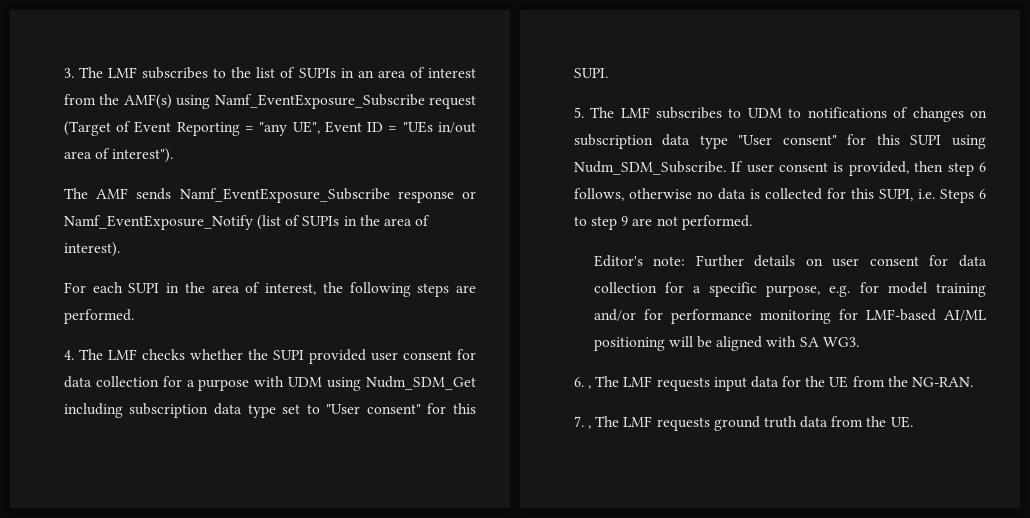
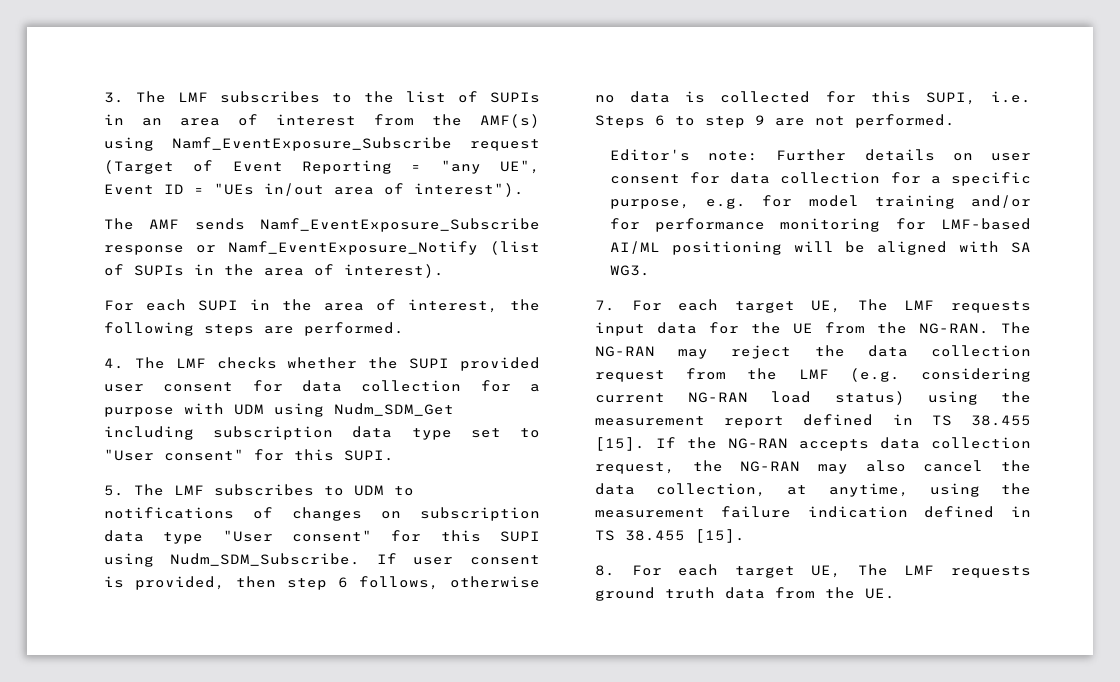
- 6. , The LMF requests input data for the UE from the NG-RAN.
- 7. , The LMF requests ground truth data from the UE.
+ 7. For each target UE, The LMF requests input data for the UE from the NG-RAN. The NG-RAN may reject the data collection request from the LMF (e.g. considering current NG-RAN load status) using the measurement report defined in TS 38.455 [15]. If the NG-RAN accepts data collection request, the NG-RAN may also cancel the data collection, at anytime, using the measurement failure indication defined in TS 38.455 [15].
+ 8. For each target UE, The LMF requests ground truth data from the UE.

